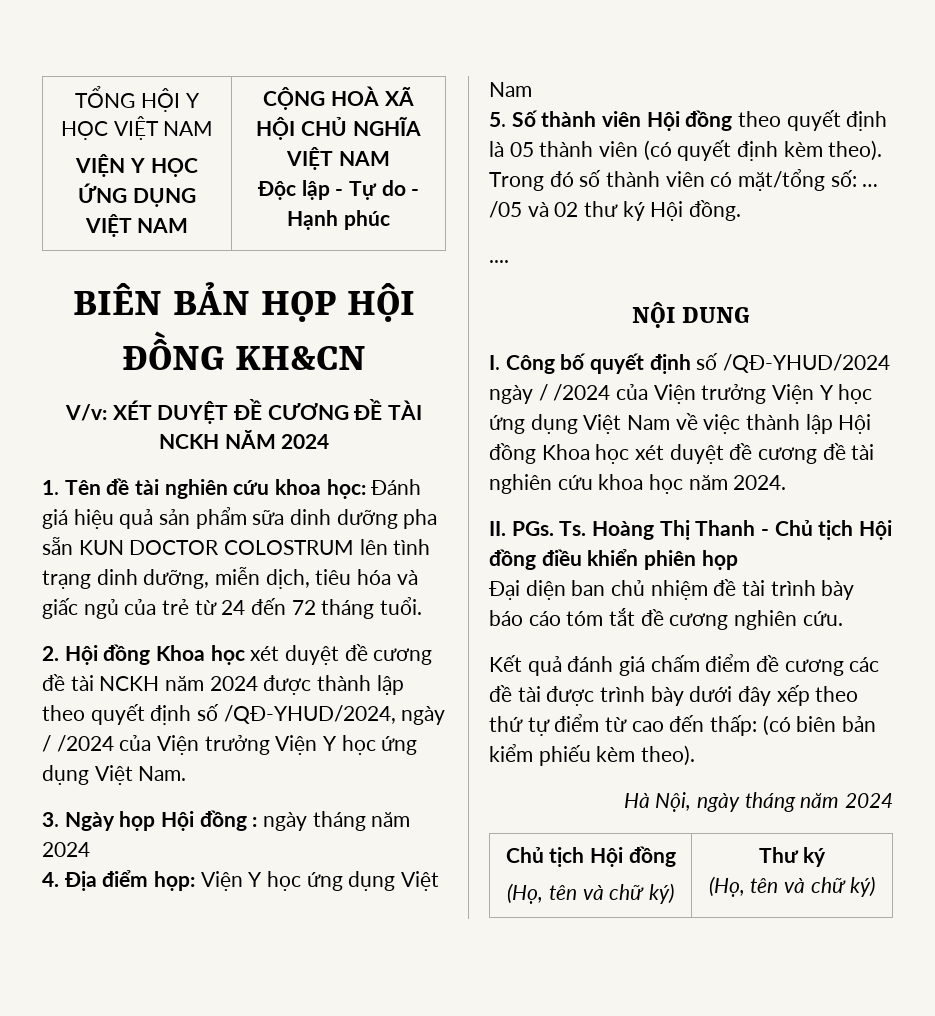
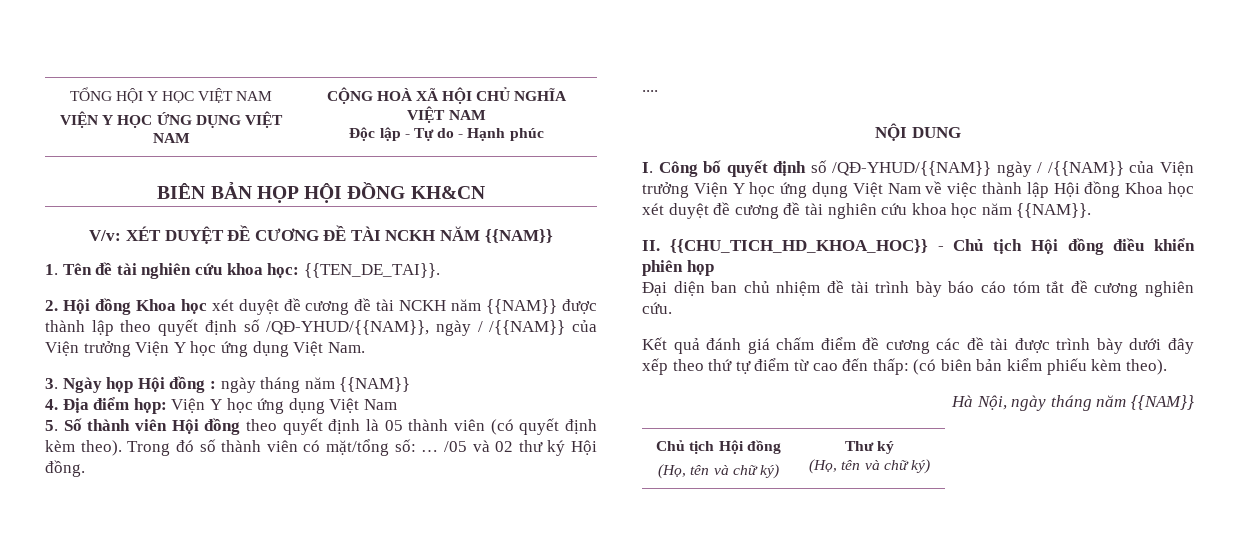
- V/v: XÉT DUYỆT ĐỀ CƯƠNG ĐỀ TÀI NCKH NĂM 2024
+ V/v: XÉT DUYỆT ĐỀ CƯƠNG ĐỀ TÀI NCKH NĂM {{NAM}}
- 1. Tên đề tài nghiên cứu khoa học: Đánh giá hiệu quả sản phẩm sữa dinh dưỡng pha sẵn KUN DOCTOR COLOSTRUM lên tình trạng dinh dưỡng, miễn dịch, tiêu hóa và giấc ngủ của trẻ từ 24 đến 72 tháng tuổi.
+ 1. Tên đề tài nghiên cứu khoa học: {{TEN_DE_TAI}}.
- 2. Hội đồng Khoa học xét duyệt đề cương đề tài NCKH năm 2024 được thành lập theo quyết định số /QĐ-YHUD/2024, ngày / /2024 của Viện trưởng Viện Y học ứng dụng Việt Nam.
+ 2. Hội đồng Khoa học xét duyệt đề cương đề tài NCKH năm {{NAM}} được thành lập theo quyết định số /QĐ-YHUD/{{NAM}}, ngày / /{{NAM}} của Viện trưởng Viện Y học ứng dụng Việt Nam.
- 3. Ngày họp Hội đồng : ngày tháng năm 2024
+ 3. Ngày họp Hội đồng : ngày tháng năm {{NAM}}
- I. Công bố quyết định số /QĐ-YHUD/2024 ngày / /2024 của Viện trưởng Viện Y học ứng dụng Việt Nam về việc thành lập Hội đồng Khoa học xét duyệt đề cương đề tài nghiên cứu khoa học năm 2024.
+ I. Công bố quyết định số /QĐ-YHUD/{{NAM}} ngày / /{{NAM}} của Viện trưởng Viện Y học ứng dụng Việt Nam về việc thành lập Hội đồng Khoa học xét duyệt đề cương đề tài nghiên cứu khoa học năm {{NAM}}.
- II. PGs. Ts. Hoàng Thị Thanh - Chủ tịch Hội đồng điều khiển phiên họp
+ II. {{CHU_TICH_HD_KHOA_HOC}} - Chủ tịch Hội đồng điều khiển phiên họp
- Hà Nội, ngày tháng năm 2024
+ Hà Nội, ngày tháng năm {{NAM}}

